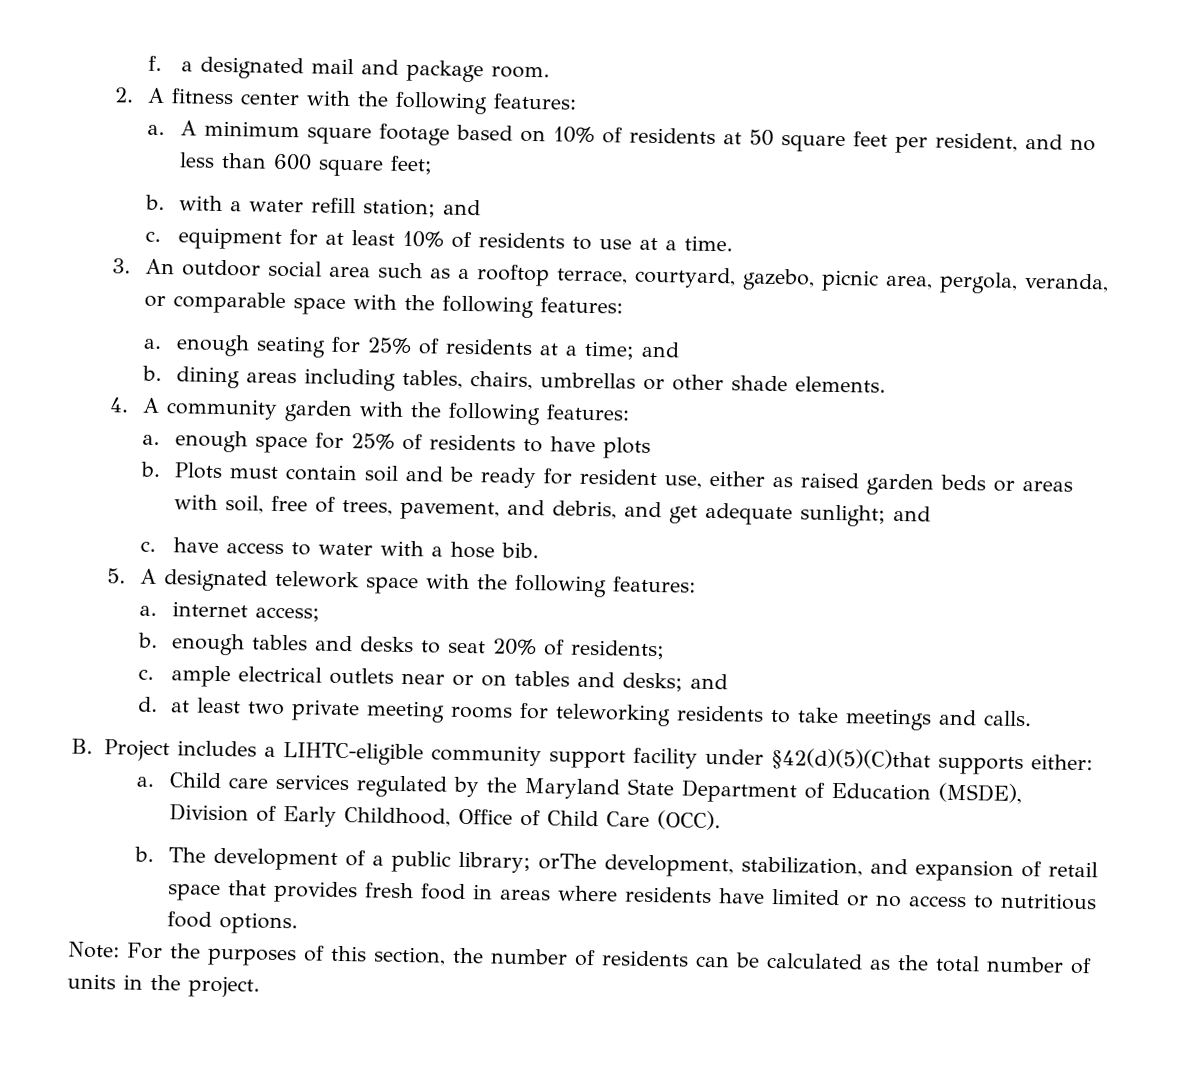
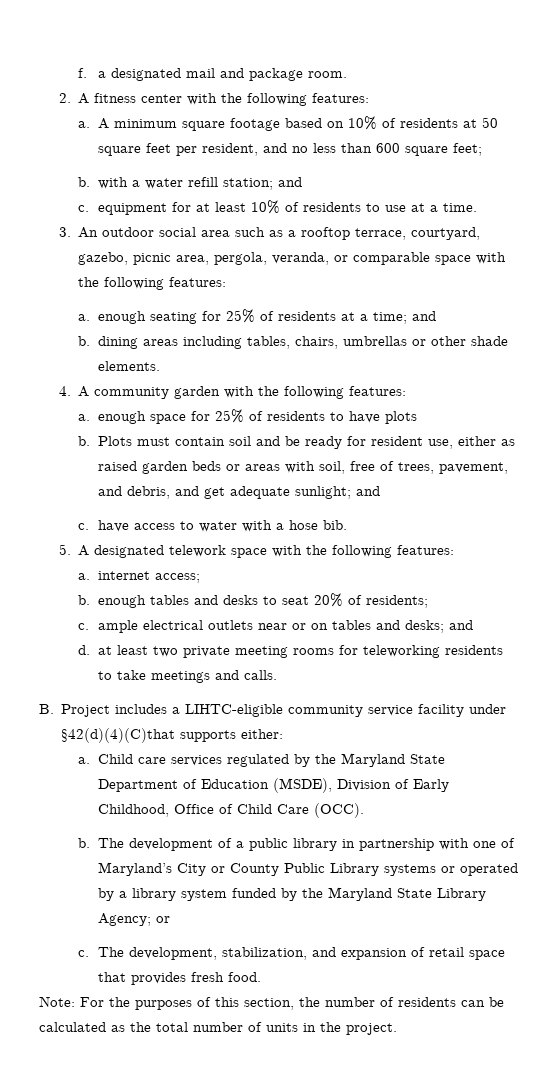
- B. Project includes a LIHTC-eligible community support facility under §42(d)(5)(C)that supports either:
+ B. Project includes a LIHTC-eligible community service facility under §42(d)(4)(C)that supports either:
- The development of a public library; orThe development, stabilization, and expansion of retail space that provides fresh food in areas where residents have limited or no access to nutritious food options.
+ The development of a public library in partnership with one of Maryland’s City or County Public Library systems or operated by a library system funded by the Maryland State Library Agency; or
+ c. The development, stabilization, and expansion of retail space that provides fresh food.

